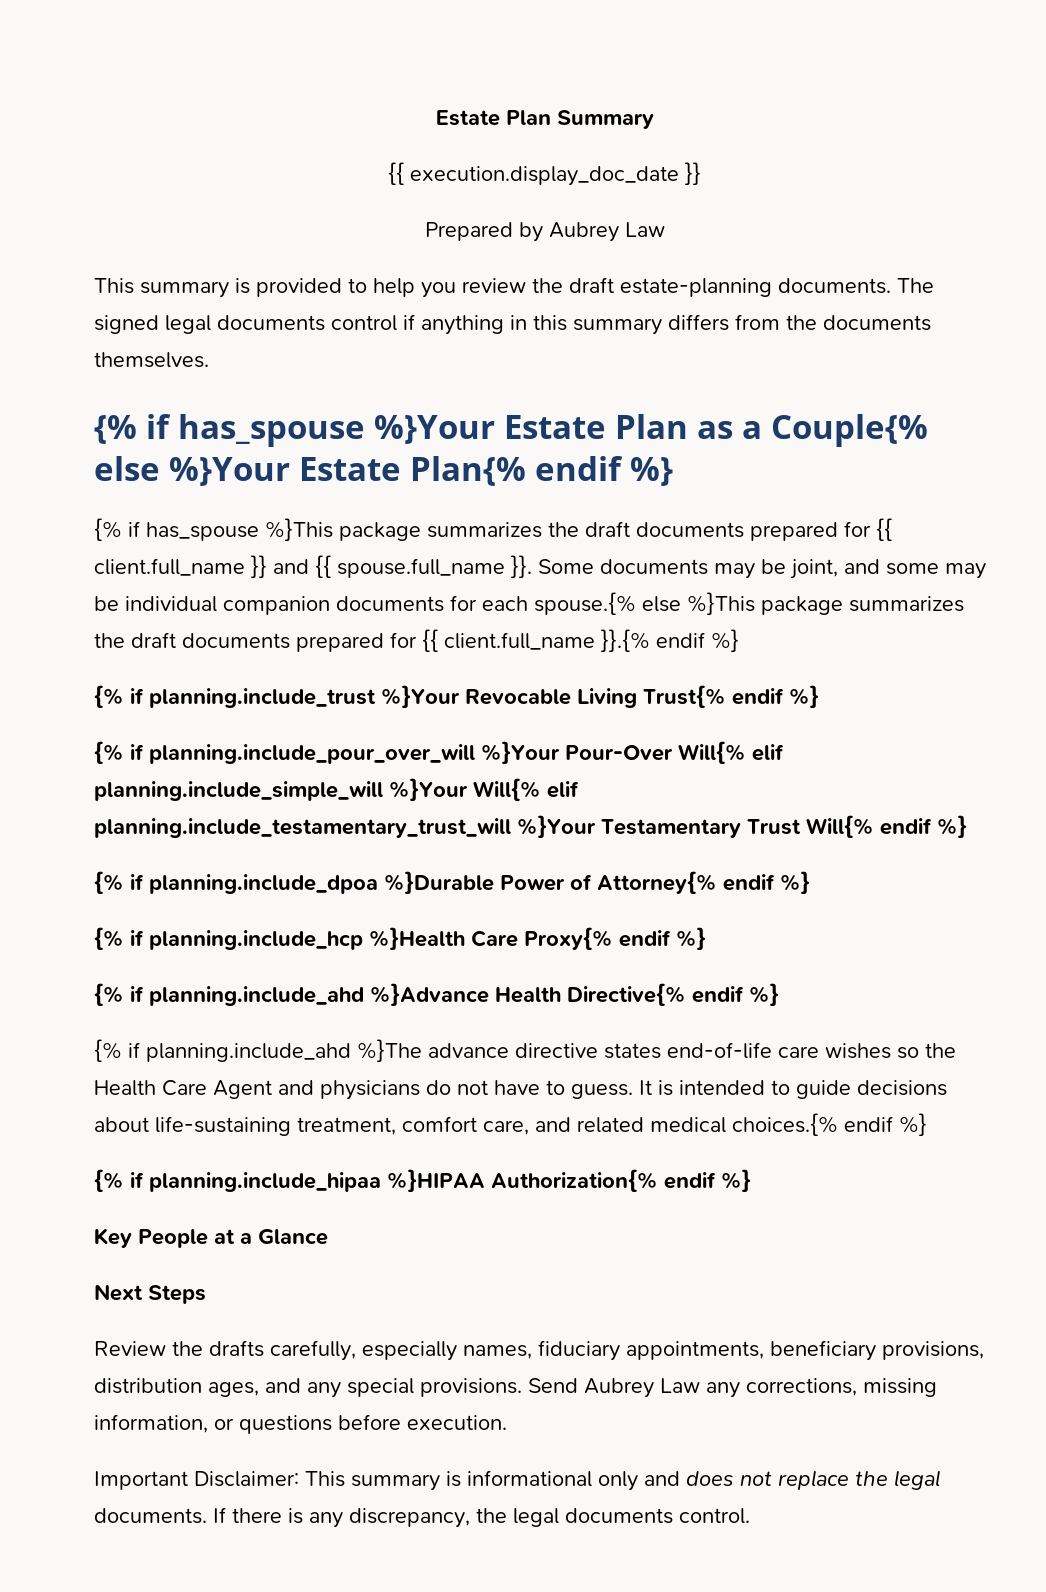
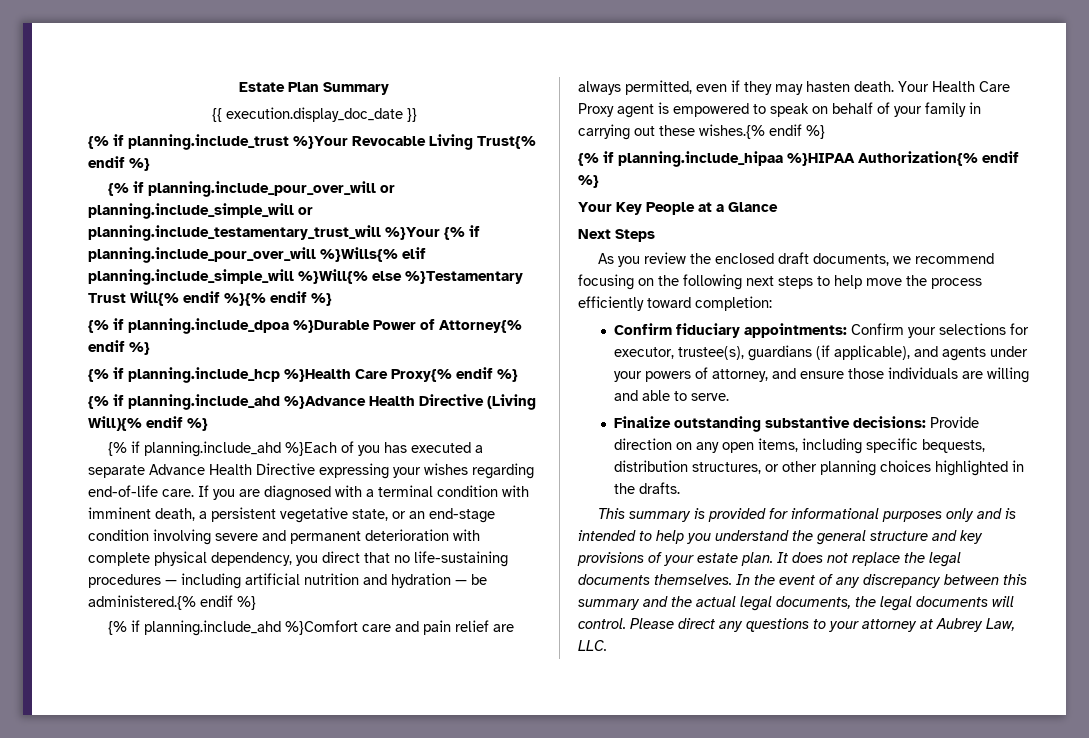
- Prepared by Aubrey Law
- This summary is provided to help you review the draft estate-planning documents. The signed legal documents control if anything in this summary differs from the documents themselves.
- {% if has_spouse %}Your Estate Plan as a Couple{% else %}Your Estate Plan{% endif %}
- {% if has_spouse %}This package summarizes the draft documents prepared for {{ client.full_name }} and {{ spouse.full_name }}. Some documents may be joint, and some may be individual companion documents for each spouse.{% else %}This package summarizes the draft documents prepared for {{ client.full_name }}.{% endif %}
- {% if planning.include_pour_over_will %}Your Pour-Over Will{% elif planning.include_simple_will %}Your Will{% elif planning.include_testamentary_trust_will %}Your Testamentary Trust Will{% endif %}
+ {% if planning.include_pour_over_will or planning.include_simple_will or planning.include_testamentary_trust_will %}Your {% if planning.include_pour_over_will %}Wills{% elif planning.include_simple_will %}Will{% else %}Testamentary Trust Will{% endif %}{% endif %}
- {% if planning.include_ahd %}Advance Health Directive{% endif %}
- {% if planning.include_ahd %}The advance directive states end-of-life care wishes so the Health Care Agent and physicians do not have to guess. It is intended to guide decisions about life-sustaining treatment, comfort care, and related medical choices.{% endif %}
+ {% if planning.include_ahd %}Advance Health Directive (Living Will){% endif %}
+ {% if planning.include_ahd %}Each of you has executed a separate Advance Health Directive expressing your wishes regarding end-of-life care. If you are diagnosed with a terminal condition with imminent death, a persistent vegetative state, or an end-stage condition involving severe and permanent deterioration with complete physical dependency, you direct that no life-sustaining procedures — including artificial nutrition and hydration — be administered.{% endif %}
+ {% if planning.include_ahd %}Comfort care and pain relief are always permitted, even if they may hasten death. Your Health Care Proxy agent is empowered to speak on behalf of your family in carrying out these wishes.{% endif %}
- Key People at a Glance
+ Your Key People at a Glance
- Review the drafts carefully, especially names, fiduciary appointments, beneficiary provisions, distribution ages, and any special provisions. Send Aubrey Law any corrections, missing information, or questions before execution.
- Important Disclaimer: This summary is informational only and does not replace the legal documents. If there is any discrepancy, the legal documents control.
+ As you review the enclosed draft documents, we recommend focusing on the following next steps to help move the process efficiently toward completion:
+ Confirm fiduciary appointments: Confirm your selections for executor, trustee(s), guardians (if applicable), and agents under your powers of attorney, and ensure those individuals are willing and able to serve.
+ Finalize outstanding substantive decisions: Provide direction on any open items, including specific bequests, distribution structures, or other planning choices highlighted in the drafts.
+ This summary is provided for informational purposes only and is intended to help you understand the general structure and key provisions of your estate plan. It does not replace the legal documents themselves. In the event of any discrepancy between this summary and the actual legal documents, the legal documents will control. Please direct any questions to your attorney at Aubrey Law, LLC.

